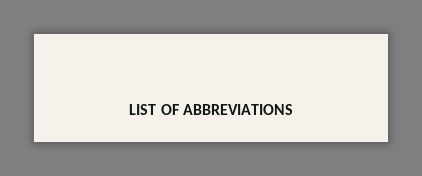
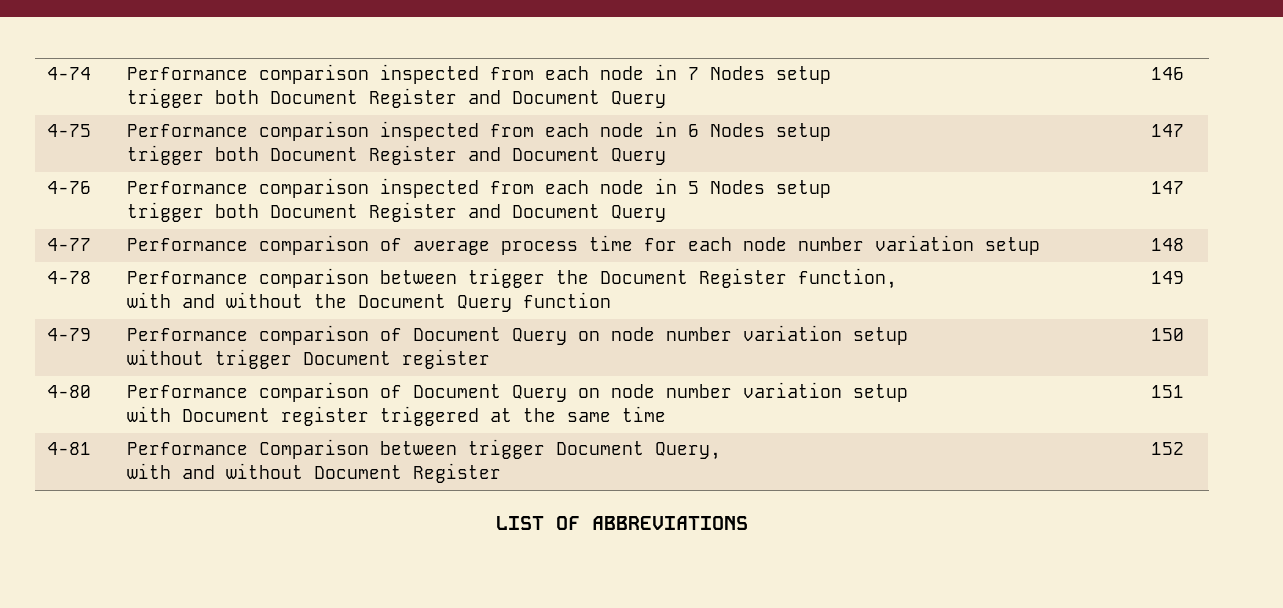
+ 4-74 | Performance comparison inspected from each node in 7 Nodes setup
+ trigger both Document Register and Document Query | 146
+ 4-75 | Performance comparison inspected from each node in 6 Nodes setup
+ trigger both Document Register and Document Query | 147
+ 4-76 | Performance comparison inspected from each node in 5 Nodes setup
+ trigger both Document Register and Document Query | 147
+ 4-77 | Performance comparison of average process time for each node number variation setup | 148
+ 4-78 | Performance comparison between trigger the Document Register function,
+ with and without the Document Query function | 149
+ 4-79 | Performance comparison of Document Query on node number variation setup
+ without trigger Document register | 150
+ 4-80 | Performance comparison of Document Query on node number variation setup
+ with Document register triggered at the same time | 151
+ 4-81 | Performance Comparison between trigger Document Query,
+ with and without Document Register | 152

